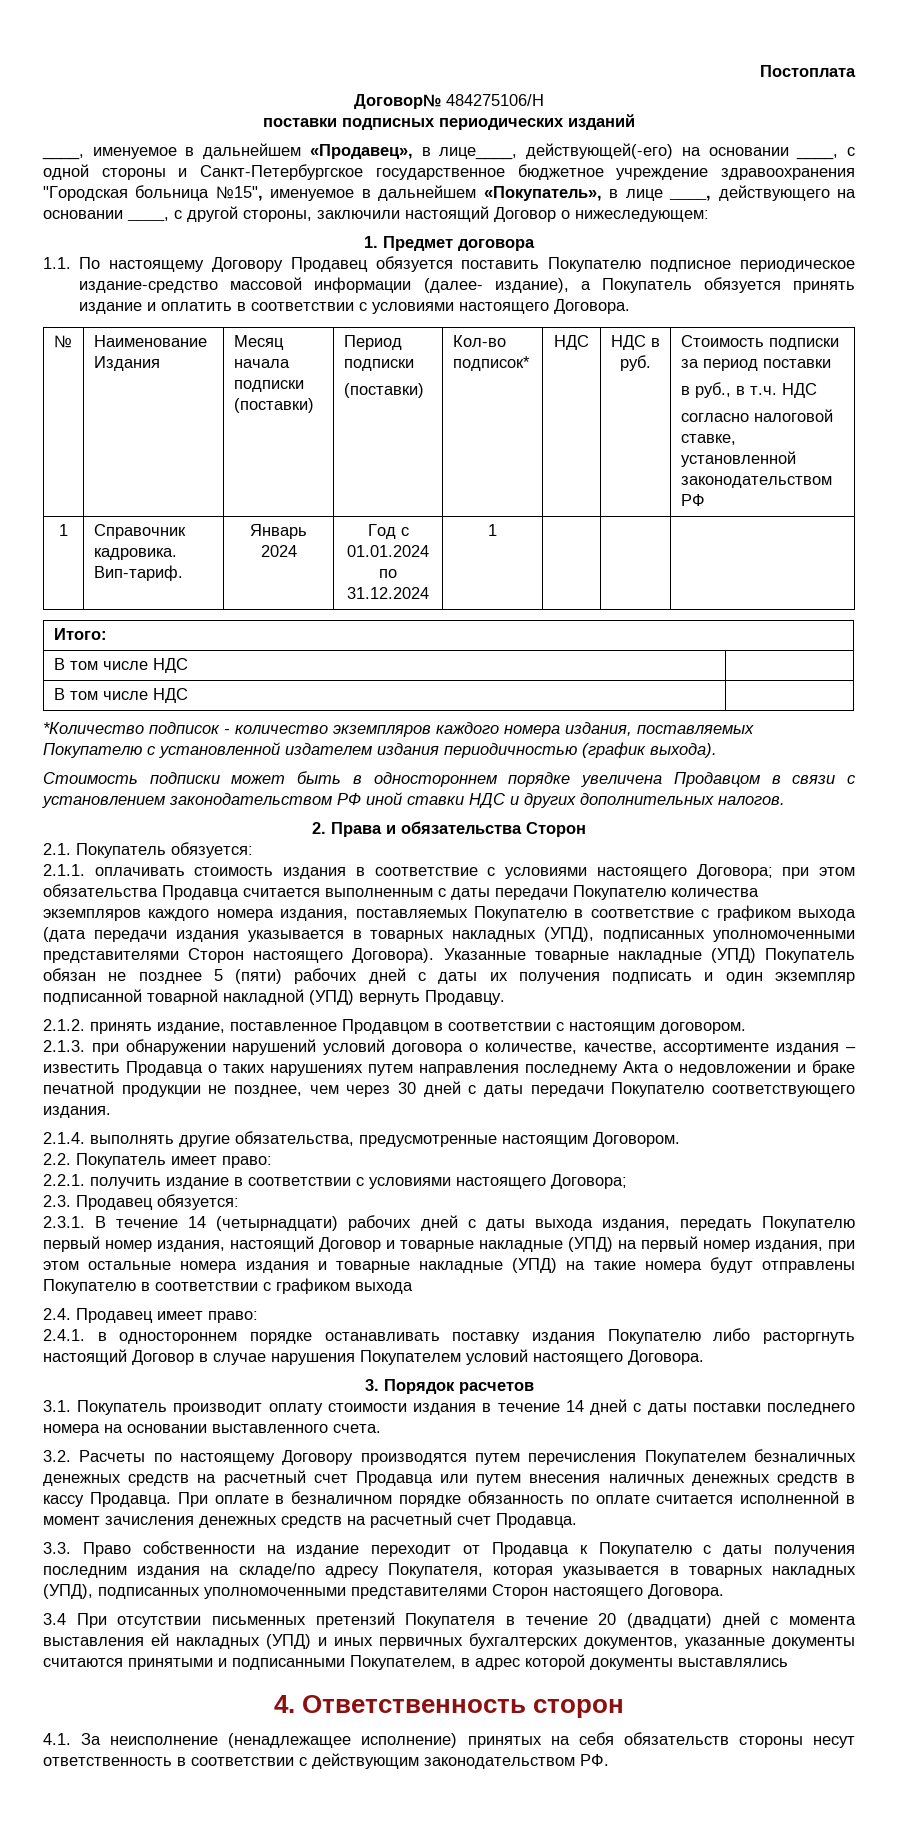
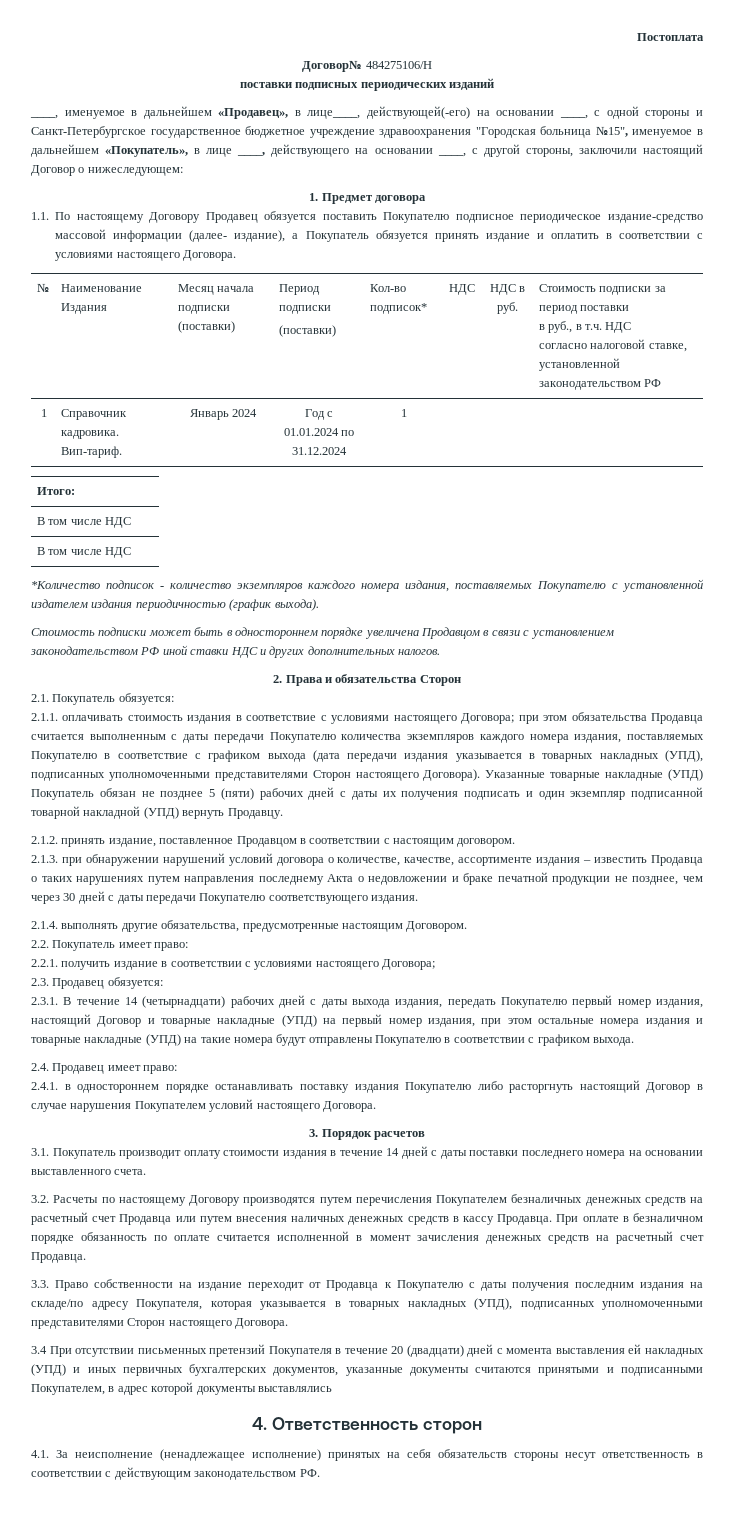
- 2.3.1. В течение 14 (четырнадцати) рабочих дней с даты выхода издания, передать Покупателю первый номер издания, настоящий Договор и товарные накладные (УПД) на первый номер издания, при этом остальные номера издания и товарные накладные (УПД) на такие номера будут отправлены Покупателю в соответствии с графиком выхода
+ 2.3.1. В течение 14 (четырнадцати) рабочих дней с даты выхода издания, передать Покупателю первый номер издания, настоящий Договор и товарные накладные (УПД) на первый номер издания, при этом остальные номера издания и товарные накладные (УПД) на такие номера будут отправлены Покупателю в соответствии с графиком выхода.

